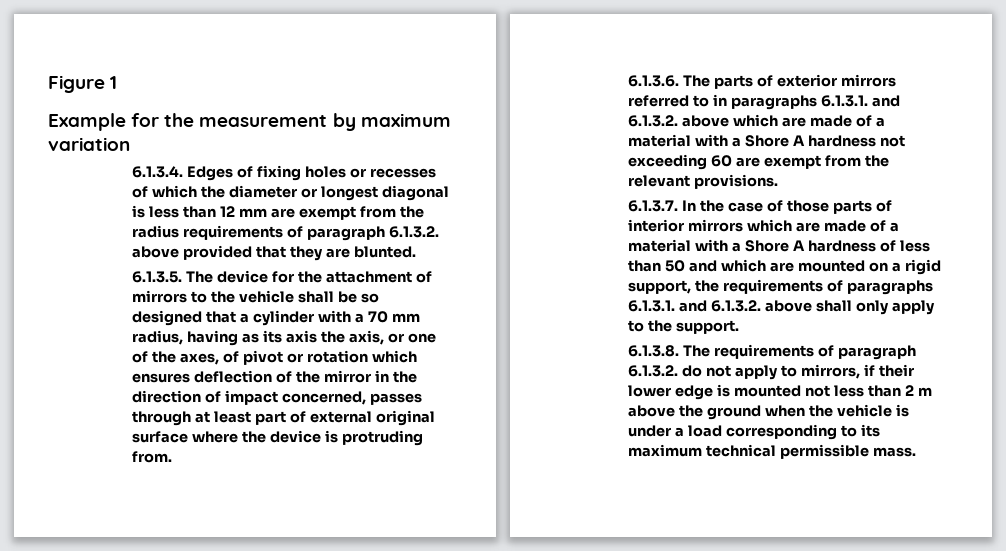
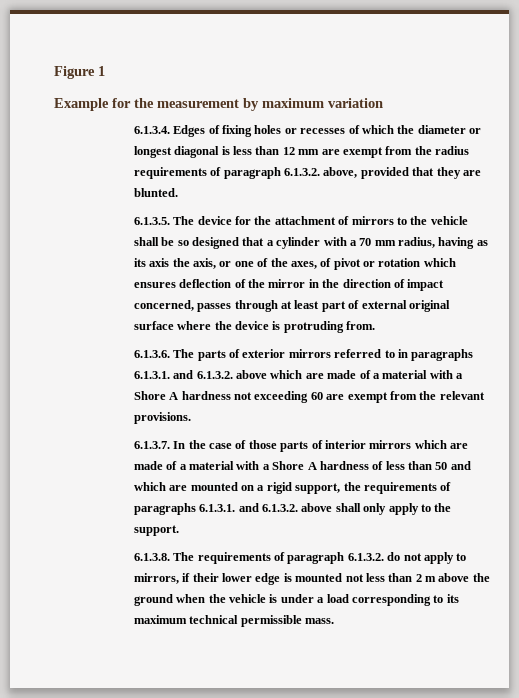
- 6.1.3.4. Edges of fixing holes or recesses of which the diameter or longest diagonal is less than 12 mm are exempt from the radius requirements of paragraph 6.1.3.2. above provided that they are blunted.
+ 6.1.3.4. Edges of fixing holes or recesses of which the diameter or longest diagonal is less than 12 mm are exempt from the radius requirements of paragraph 6.1.3.2. above, provided that they are blunted.

